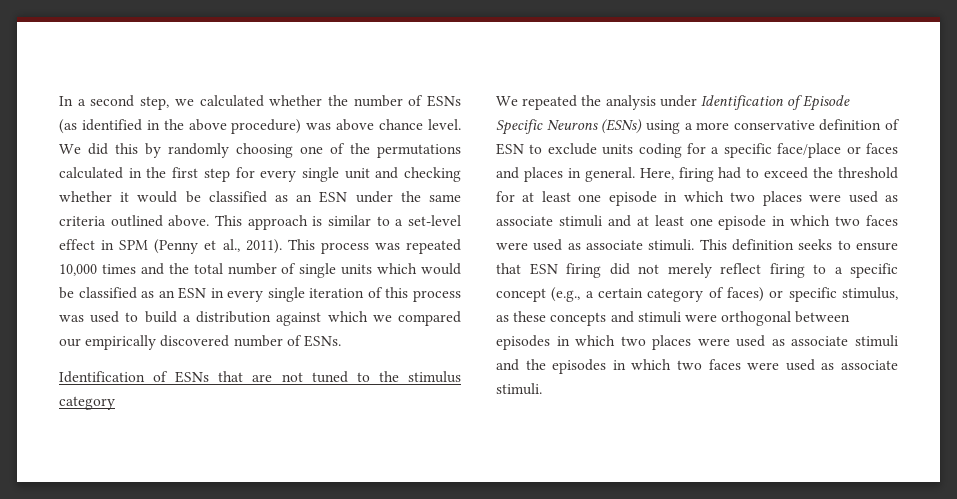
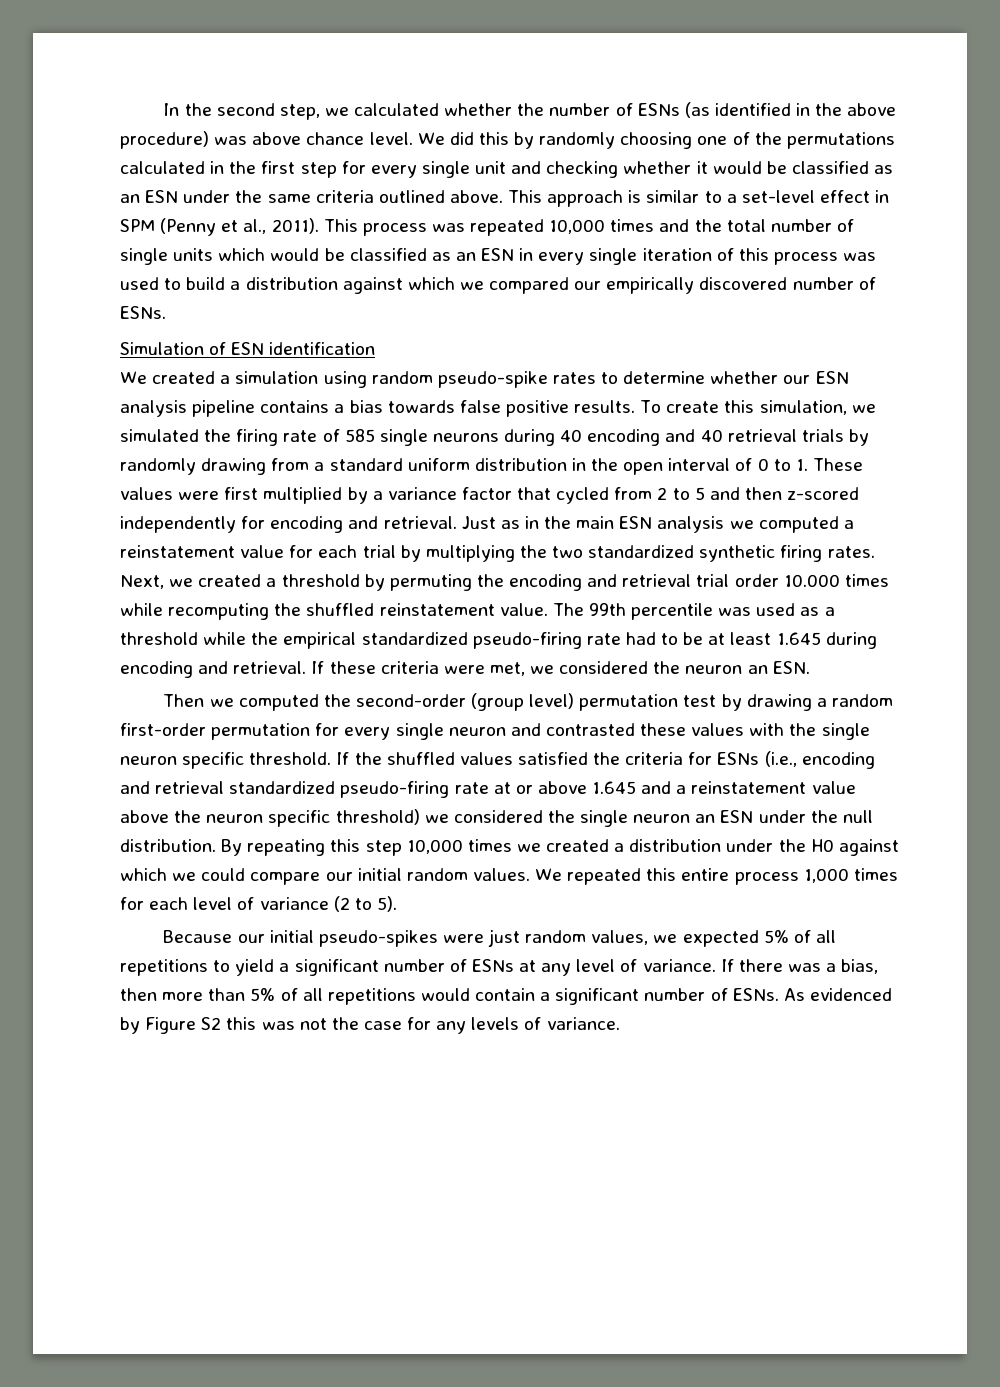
- In a second step, we calculated whether the number of ESNs (as identified in the above procedure) was above chance level.
+ In the second step, we calculated whether the number of ESNs (as identified in the above procedure) was above chance level.
- Identification of ESNs that are not tuned to the stimulus category
- We repeated the analysis under Identification of Episode Specific Neurons (ESNs) using a more conservative definition of ESN to exclude units coding for a specific face/place or faces and places in general. Here, firing had to exceed the threshold for at least one episode in which two places were used as associate stimuli and at least one episode in which two faces were used as associate stimuli. This definition seeks to ensure that ESN firing did not merely reflect firing to a specific concept (e.g., a certain category of faces) or specific stimulus, as these concepts and stimuli were orthogonal between episodes in which two places were used as associate stimuli and the episodes in which two faces were used as associate stimuli.
+ Simulation of ESN identification
+ We created a simulation using random pseudo-spike rates to determine whether our ESN analysis pipeline contains a bias towards false positive results. To create this simulation, we simulated the firing rate of 585 single neurons during 40 encoding and 40 retrieval trials by randomly drawing from a standard uniform distribution in the open interval of 0 to 1. These values were first multiplied by a variance factor that cycled from 2 to 5 and then z-scored independently for encoding and retrieval. Just as in the main ESN analysis we computed a reinstatement value for each trial by multiplying the two standardized synthetic firing rates. Next, we created a threshold by permuting the encoding and retrieval trial order 10.000 times while recomputing the shuffled reinstatement value. The 99th percentile was used as a threshold while the empirical standardized pseudo-firing rate had to be at least 1.645 during encoding and retrieval. If these criteria were met, we considered the neuron an ESN.
+ Then we computed the second-order (group level) permutation test by drawing a random first-order permutation for every single neuron and contrasted these values with the single neuron specific threshold. If the shuffled values satisfied the criteria for ESNs (i.e., encoding and retrieval standardized pseudo-firing rate at or above 1.645 and a reinstatement value above the neuron specific threshold) we considered the single neuron an ESN under the null distribution. By repeating this step 10,000 times we created a distribution under the H0 against which we could compare our initial random values. We repeated this entire process 1,000 times for each level of variance (2 to 5).
+ Because our initial pseudo-spikes were just random values, we expected 5% of all repetitions to yield a significant number of ESNs at any level of variance. If there was a bias, then more than 5% of all repetitions would contain a significant number of ESNs. As evidenced by Figure S2 this was not the case for any levels of variance.

